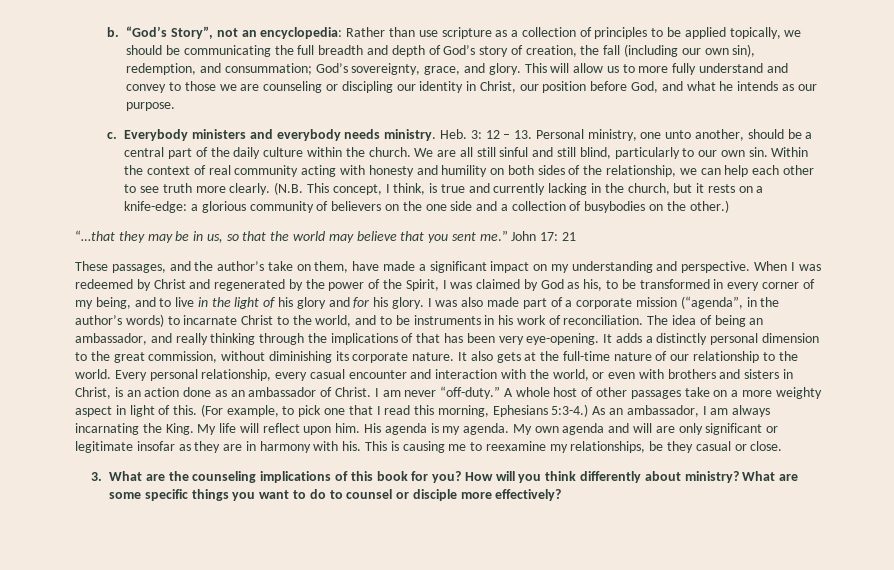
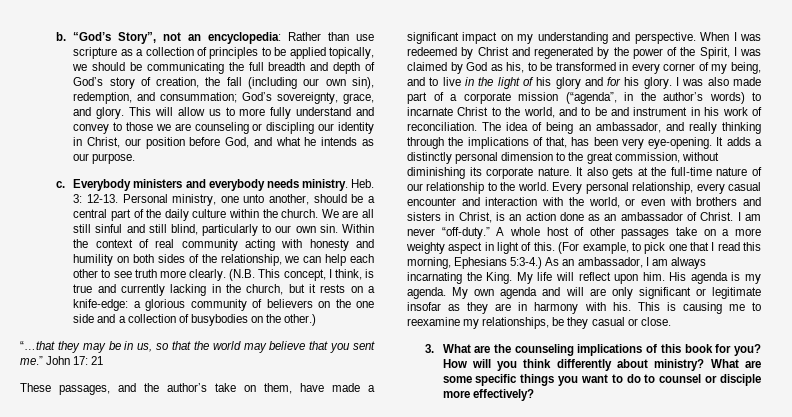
- Heb. 3: 12 – 13. Personal ministry, one unto another, should be a central part of the daily culture within the church.
+ Heb. 3: 12-13. Personal ministry, one unto another, should be a central part of the daily culture within the church.
- I was also made part of a corporate mission (“agenda”, in the author’s words) to incarnate Christ to the world, and to be instruments in his work of reconciliation.
+ I was also made part of a corporate mission (“agenda”, in the author’s words) to incarnate Christ to the world, and to be and instrument in his work of reconciliation.
- The idea of being an ambassador, and really thinking through the implications of that has been very eye-opening.
+ The idea of being an ambassador, and really thinking through the implications of that, has been very eye-opening.

